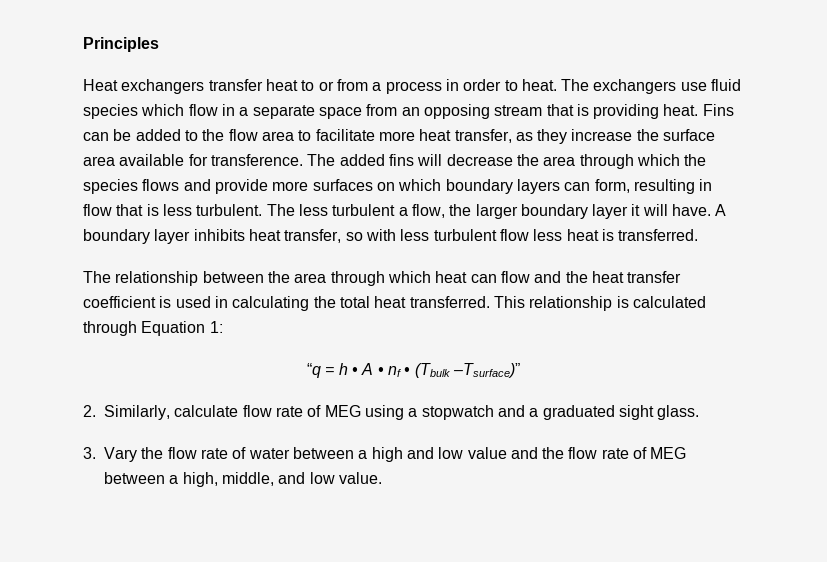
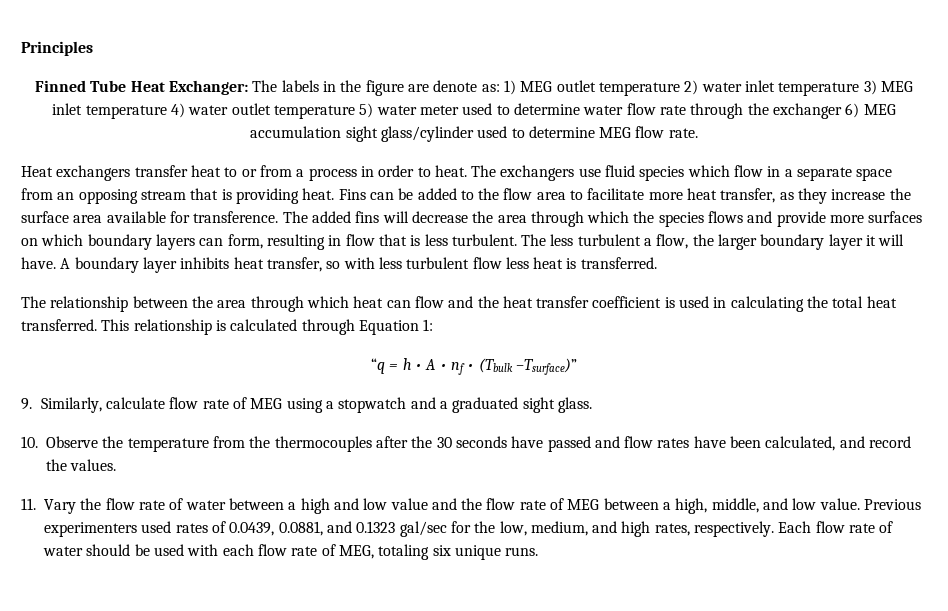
+ Finned Tube Heat Exchanger: The labels in the figure are denote as: 1) MEG outlet temperature 2) water inlet temperature 3) MEG inlet temperature 4) water outlet temperature 5) water meter used to determine water flow rate through the exchanger 6) MEG accumulation sight glass/cylinder used to determine MEG flow rate.
- 2. Similarly, calculate flow rate of MEG using a stopwatch and a graduated sight glass.
+ 9. Similarly, calculate flow rate of MEG using a stopwatch and a graduated sight glass.
- 3. Vary the flow rate of water between a high and low value and the flow rate of MEG between a high, middle, and low value.
+ 10. Observe the temperature from the thermocouples after the 30 seconds have passed and flow rates have been calculated, and record the values.
+ 11. Vary the flow rate of water between a high and low value and the flow rate of MEG between a high, middle, and low value.
+ Previous experimenters used rates of 0.0439, 0.0881, and 0.1323 gal/sec for the low, medium, and high rates, respectively. Each flow rate of water should be used with each flow rate of MEG, totaling six unique runs.

